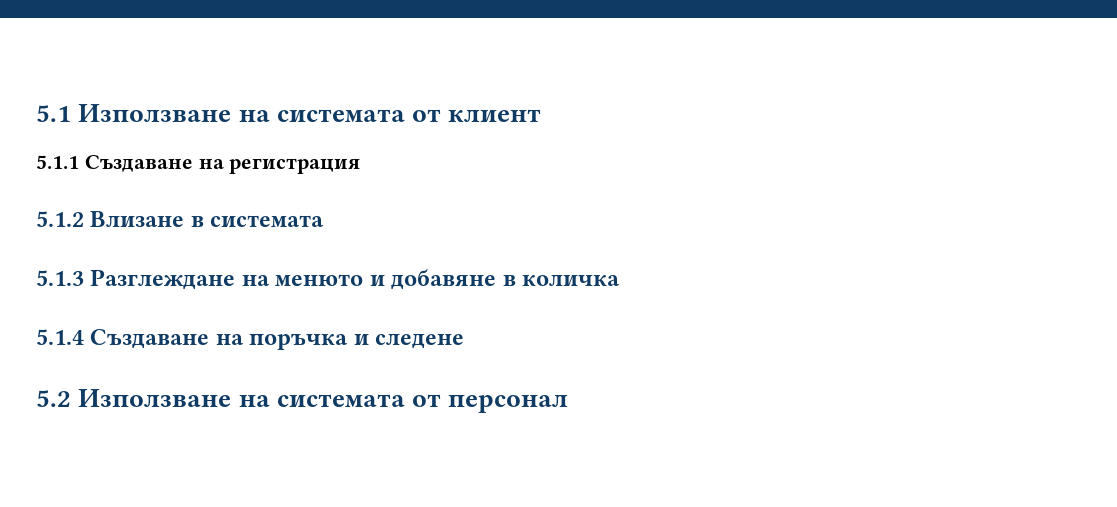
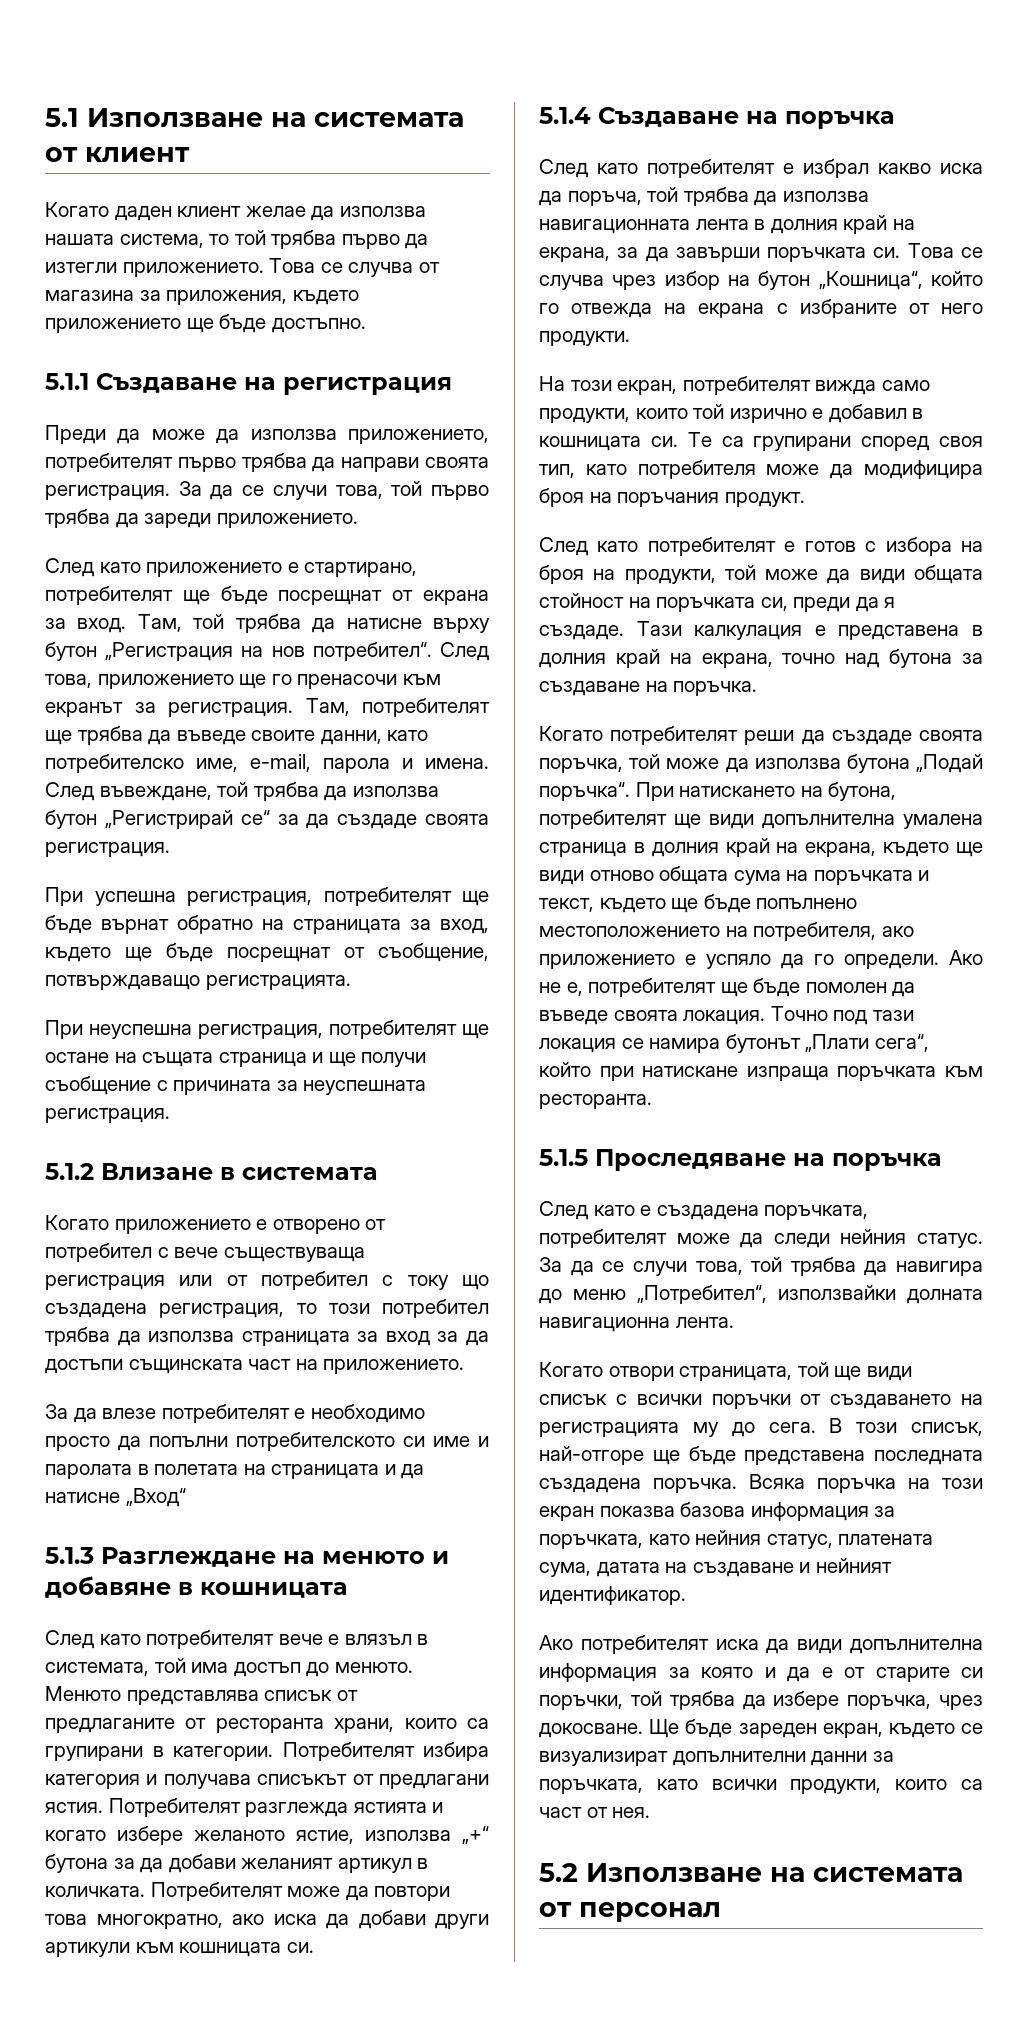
+ Когато даден клиент желае да използва нашата система, то той трябва първо да изтегли приложението. Това се случва от магазина за приложения, където приложението ще бъде достъпно.
  5.1.1 Създаване на регистрация
+ Преди да може да използва приложението, потребителят първо трябва да направи своята регистрация. За да се случи това, той първо трябва да зареди приложението.
+ След като приложението е стартирано, потребителят ще бъде посрещнат от екрана за вход. Там, той трябва да натисне върху бутон „Регистрация на нов потребител“. След това, приложението ще го пренасочи към екранът за регистрация. Там, потребителят ще трябва да въведе своите данни, като потребителско име, e-mail, парола и имена. След въвеждане, той трябва да използва бутон „Регистрирай се“ за да създаде своята регистрация.
+ При успешна регистрация, потребителят ще бъде върнат обратно на страницата за вход, където ще бъде посрещнат от съобщение, потвърждаващо регистрацията.
+ При неуспешна регистрация, потребителят ще остане на същата страница и ще получи съобщение с причината за неуспешната регистрация.
  5.1.2 Влизане в системата
+ Когато приложението е отворено от потребител с вече съществуваща регистрация или от потребител с току що създадена регистрация, то този потребител трябва да използва страницата за вход за да достъпи същинската част на приложението.
+ За да влезе потребителят е необходимо просто да попълни потребителското си име и паролата в полетата на страницата и да натисне „Вход“
- 5.1.3 Разглеждане на менюто и добавяне в количка
- 5.1.4 Създаване на поръчка и следене
+ 5.1.3 Разглеждане на менюто и добавяне в кошницата
+ След като потребителят вече е влязъл в системата, той има достъп до менюто. Менюто представлява списък от предлаганите от ресторанта храни, които са групирани в категории. Потребителят избира категория и получава списъкът от предлагани ястия. Потребителят разглежда ястията и когато избере желаното ястие, използва „+“ бутона за да добави желаният артикул в количката. Потребителят може да повтори това многократно, ако иска да добави други артикули към кошницата си.
+ 5.1.4 Създаване на поръчка
+ След като потребителят е избрал какво иска да поръча, той трябва да използва навигационната лента в долния край на екрана, за да завърши поръчката си. Това се случва чрез избор на бутон „Кошница“, който го отвежда на екрана с избраните от него продукти.
+ На този екран, потребителят вижда само продукти, които той изрично е добавил в кошницата си. Те са групирани според своя тип, като потребителя може да модифицира броя на поръчания продукт.
+ След като потребителят е готов с избора на броя на продукти, той може да види общата стойност на поръчката си, преди да я създаде. Тази калкулация е представена в долния край на екрана, точно над бутона за създаване на поръчка.
+ Когато потребителят реши да създаде своята поръчка, той може да използва бутона „Подай поръчка“. При натискането на бутона, потребителят ще види допълнителна умалена страница в долния край на екрана, където ще види отново общата сума на поръчката и текст, където ще бъде попълнено местоположението на потребителя, ако приложението е успяло да го определи. Ако не е, потребителят ще бъде помолен да въведе своята локация. Точно под тази локация се намира бутонът „Плати сега“, който при натискане изпраща поръчката към ресторанта.
+ 5.1.5 Проследяване на поръчка
+ След като е създадена поръчката, потребителят може да следи нейния статус. За да се случи това, той трябва да навигира до меню „Потребител“, използвайки долната навигационна лента.
+ Когато отвори страницата, той ще види списък с всички поръчки от създаването на регистрацията му до сега. В този списък, най-отгоре ще бъде представена последната създадена поръчка. Всяка поръчка на този екран показва базова информация за поръчката, като нейния статус, платената сума, датата на създаване и нейният идентификатор.
+ Ако потребителят иска да види допълнителна информация за която и да е от старите си поръчки, той трябва да избере поръчка, чрез докосване. Ще бъде зареден екран, където се визуализират допълнителни данни за поръчката, като всички продукти, които са част от нея.

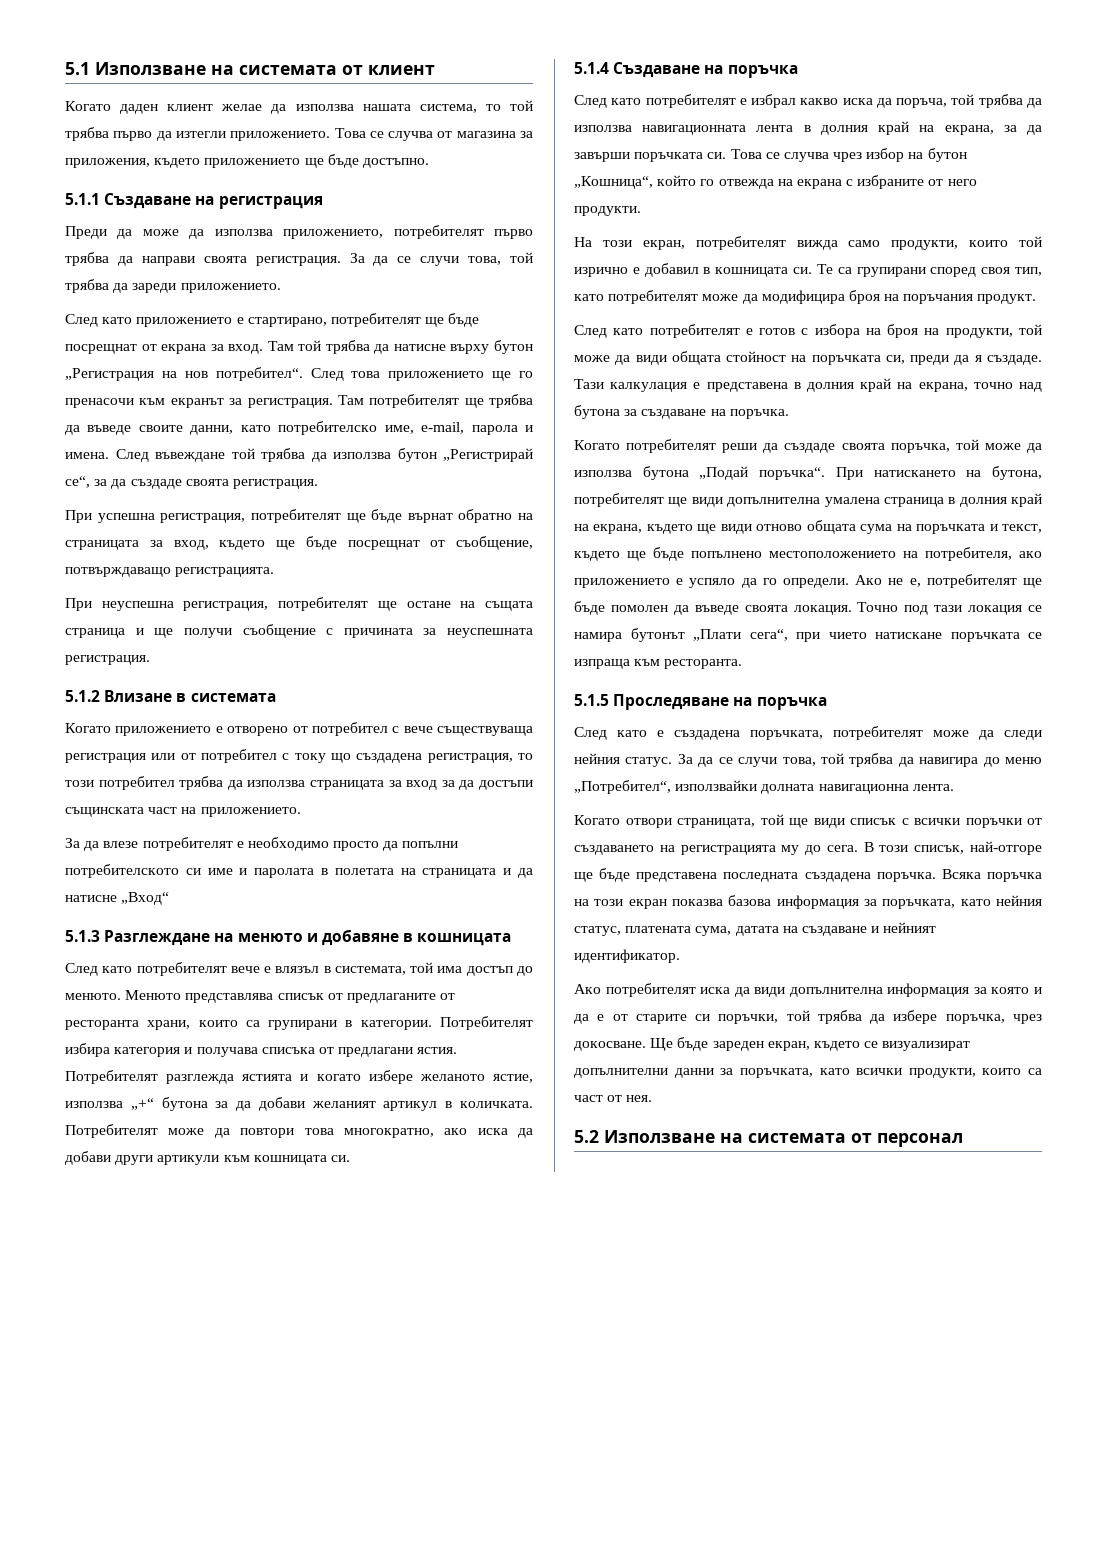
- За да се случи това, той първо трябва да зареди приложението.
+ За да се случи това, той трябва да зареди приложението.
- Там, той трябва да натисне върху бутон „Регистрация на нов потребител“.
+ Там той трябва да натисне върху бутон „Регистрация на нов потребител“.
- След това, приложението ще го пренасочи към екранът за регистрация.
+ След това приложението ще го пренасочи към екранът за регистрация.
- Там, потребителят ще трябва да въведе своите данни, като потребителско име, e-mail, парола и имена.
+ Там потребителят ще трябва да въведе своите данни, като потребителско име, e-mail, парола и имена.
- След въвеждане, той трябва да използва бутон „Регистрирай се“ за да създаде своята регистрация.
+ След въвеждане той трябва да използва бутон „Регистрирай се“, за да създаде своята регистрация.
- Потребителят избира категория и получава списъкът от предлагани ястия.
+ Потребителят избира категория и получава списъка от предлагани ястия.
- Те са групирани според своя тип, като потребителя може да модифицира броя на поръчания продукт.
+ Те са групирани според своя тип, като потребителят може да модифицира броя на поръчания продукт.
- Точно под тази локация се намира бутонът „Плати сега“, който при натискане изпраща поръчката към ресторанта.
+ Точно под тази локация се намира бутонът „Плати сега“, при чието натискане поръчката се изпраща към ресторанта.

